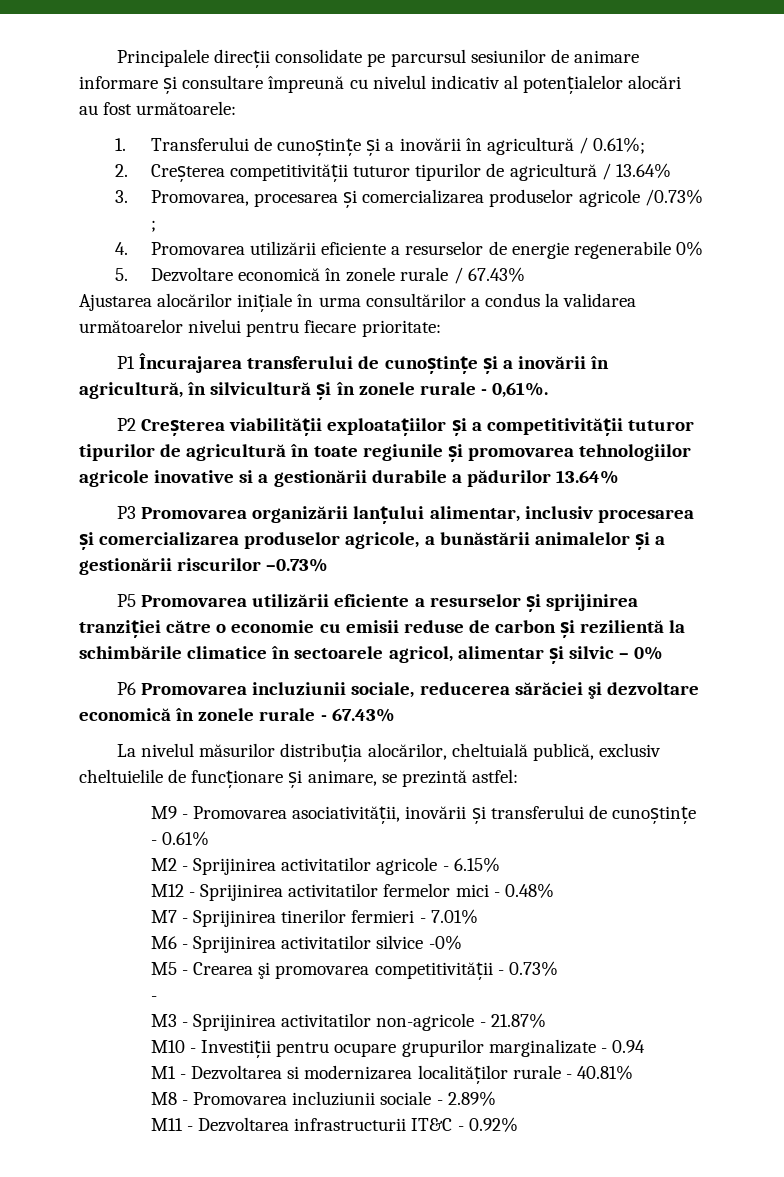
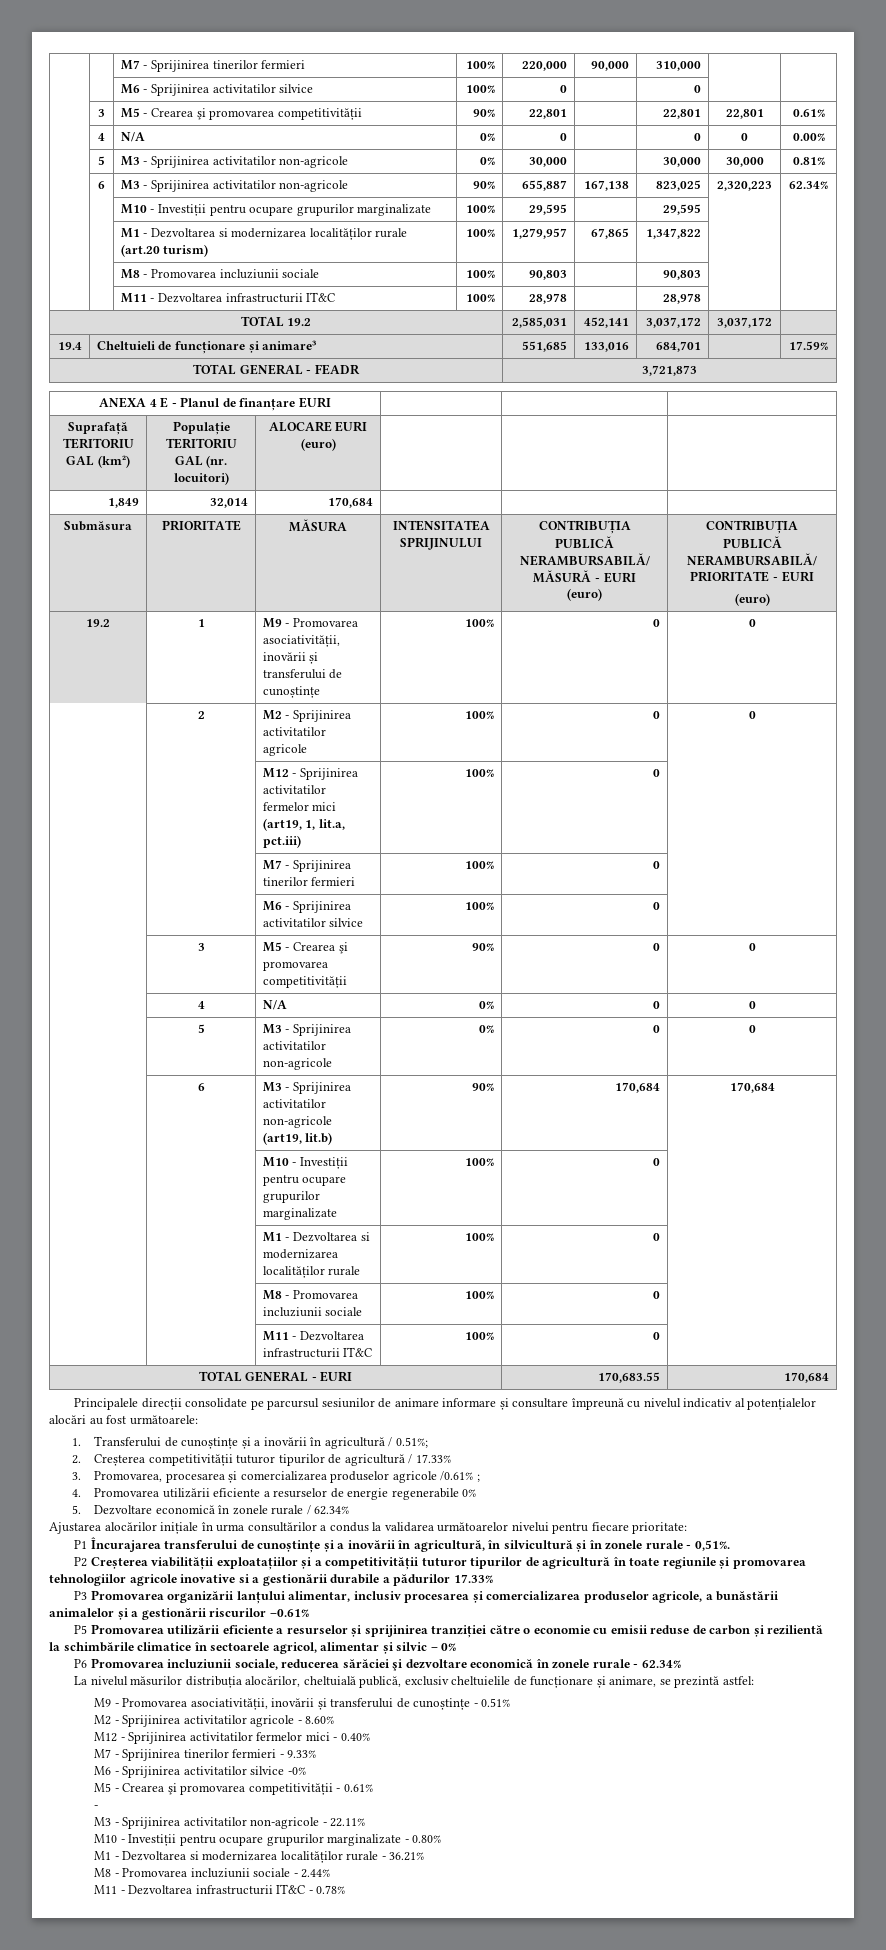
+ | | M7 - Sprijinirea tinerilor fermieri | 100% | 220,000 | 90,000 | 310,000 | |
+ | | M6 - Sprijinirea activitatilor silvice | 100% | 0 | | 0 | |
+ | 3 | M5 - Crearea şi promovarea competitivității | 90% | 22,801 | | 22,801 | 22,801 | 0.61%
+ | 4 | N/A | 0% | 0 | | 0 | 0 | 0.00%
+ | 5 | M3 - Sprijinirea activitatilor non-agricole | 0% | 30,000 | | 30,000 | 30,000 | 0.81%
+ | 6 | M3 - Sprijinirea activitatilor non-agricole | 90% | 655,887 | 167,138 | 823,025 | 2,320,223 | 62.34%
+ | | M10 - Investiții pentru ocupare grupurilor marginalizate | 100% | 29,595 | | 29,595 | |
+ | | M1 - Dezvoltarea si modernizarea localităților rurale (art.20 turism) | 100% | 1,279,957 | 67,865 | 1,347,822 | |
+ | | M8 - Promovarea incluziunii sociale | 100% | 90,803 | | 90,803 | |
+ | | M11 - Dezvoltarea infrastructurii IT&C | 100% | 28,978 | | 28,978 | |
+ TOTAL 19.2 | 2,585,031 | 452,141 | 3,037,172 | 3,037,172 |
+ 19.4 | Cheltuieli de funcționare și animare³ | 551,685 | 133,016 | 684,701 | | 17.59%
+ TOTAL GENERAL - FEADR | 3,721,873
+ ANEXA 4 E - Planul de finanțare EURI | | |
+ Suprafață TERITORIU GAL (km²) | Populație TERITORIU GAL (nr. locuitori) | ALOCARE EURI (euro) | | |
+ 1,849 | 32,014 | 170,684 | | |
+ Submăsura | PRIORITATE | MĂSURA | INTENSITATEA SPRIJINULUI | CONTRIBUȚIA PUBLICĂ NERAMBURSABILĂ/ MĂSURĂ - EURI
+ (euro) | CONTRIBUȚIA PUBLICĂ NERAMBURSABILĂ/ PRIORITATE - EURI
+ (euro)
+ 19.2 | 1 | M9 - Promovarea asociativității, inovării și transferului de cunoștințe | 100% | 0 | 0
+ | 2 | M2 - Sprijinirea activitatilor agricole | 100% | 0 | 0
+ | | M12 - Sprijinirea activitatilor fermelor mici (art19, 1, lit.a, pct.iii) | 100% | 0 |
+ | | M7 - Sprijinirea tinerilor fermieri | 100% | 0 |
+ | | M6 - Sprijinirea activitatilor silvice | 100% | 0 |
+ | 3 | M5 - Crearea şi promovarea competitivității | 90% | 0 | 0
+ | 4 | N/A | 0% | 0 | 0
+ | 5 | M3 - Sprijinirea activitatilor non-agricole | 0% | 0 | 0
+ | 6 | M3 - Sprijinirea activitatilor non-agricole (art19, lit.b) | 90% | 170,684 | 170,684
+ | | M10 - Investiții pentru ocupare grupurilor marginalizate | 100% | 0 |
+ | | M1 - Dezvoltarea si modernizarea localităților rurale | 100% | 0 |
+ | | M8 - Promovarea incluziunii sociale | 100% | 0 |
+ | | M11 - Dezvoltarea infrastructurii IT&C | 100% | 0 |
+ TOTAL GENERAL - EURI | 170,683.55 | 170,684
- 1. Transferului de cunoștințe și a inovării în agricultură / 0.61%;
+ 1. Transferului de cunoștințe și a inovării în agricultură / 0.51%;
- 2. Creșterea competitivității tuturor tipurilor de agricultură / 13.64%
+ 2. Creșterea competitivității tuturor tipurilor de agricultură / 17.33%
- 3. Promovarea, procesarea și comercializarea produselor agricole /0.73% ;
+ 3. Promovarea, procesarea și comercializarea produselor agricole /0.61% ;
- 5. Dezvoltare economică în zonele rurale / 67.43%
+ 5. Dezvoltare economică în zonele rurale / 62.34%
- P1 Încurajarea transferului de cunoștințe și a inovării în agricultură, în silvicultură și în zonele rurale - 0,61%.
+ P1 Încurajarea transferului de cunoștințe și a inovării în agricultură, în silvicultură și în zonele rurale - 0,51%.
- P2 Creșterea viabilității exploatațiilor și a competitivității tuturor tipurilor de agricultură în toate regiunile și promovarea tehnologiilor agricole inovative si a gestionării durabile a pădurilor 13.64%
+ P2 Creșterea viabilității exploatațiilor și a competitivității tuturor tipurilor de agricultură în toate regiunile și promovarea tehnologiilor agricole inovative si a gestionării durabile a pădurilor 17.33%
- P3 Promovarea organizării lanțului alimentar, inclusiv procesarea și comercializarea produselor agricole, a bunăstării animalelor și a gestionării riscurilor –0.73%
+ P3 Promovarea organizării lanțului alimentar, inclusiv procesarea și comercializarea produselor agricole, a bunăstării animalelor și a gestionării riscurilor –0.61%
- P6 Promovarea incluziunii sociale, reducerea sărăciei şi dezvoltare economică în zonele rurale - 67.43%
+ P6 Promovarea incluziunii sociale, reducerea sărăciei şi dezvoltare economică în zonele rurale - 62.34%
- M9 - Promovarea asociativității, inovării și transferului de cunoștințe - 0.61%
+ M9 - Promovarea asociativității, inovării și transferului de cunoștințe - 0.51%
- M2 - Sprijinirea activitatilor agricole - 6.15%
+ M2 - Sprijinirea activitatilor agricole - 8.60%
- M12 - Sprijinirea activitatilor fermelor mici - 0.48%
+ M12 - Sprijinirea activitatilor fermelor mici - 0.40%
- M7 - Sprijinirea tinerilor fermieri - 7.01%
+ M7 - Sprijinirea tinerilor fermieri - 9.33%
- M5 - Crearea şi promovarea competitivității - 0.73%
+ M5 - Crearea şi promovarea competitivității - 0.61%
- M3 - Sprijinirea activitatilor non-agricole - 21.87%
+ M3 - Sprijinirea activitatilor non-agricole - 22.11%
- M10 - Investiții pentru ocupare grupurilor marginalizate - 0.94
+ M10 - Investiții pentru ocupare grupurilor marginalizate - 0.80%
- M1 - Dezvoltarea si modernizarea localităților rurale - 40.81%
+ M1 - Dezvoltarea si modernizarea localităților rurale - 36.21%
- M8 - Promovarea incluziunii sociale - 2.89%
+ M8 - Promovarea incluziunii sociale - 2.44%
- M11 - Dezvoltarea infrastructurii IT&C - 0.92%
+ M11 - Dezvoltarea infrastructurii IT&C - 0.78%

